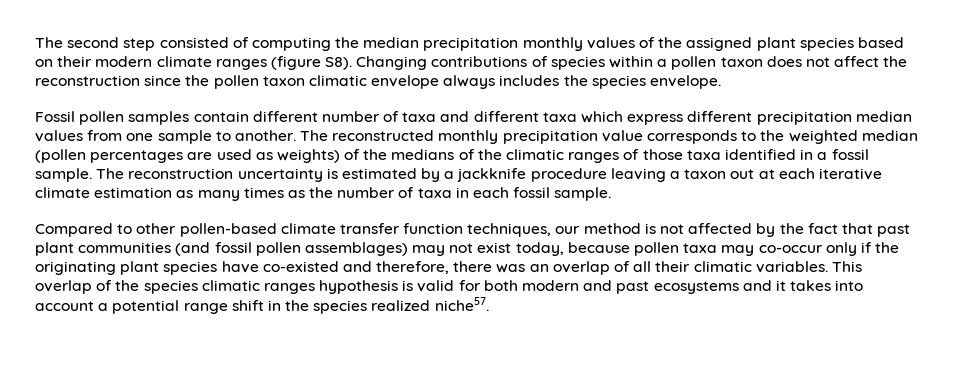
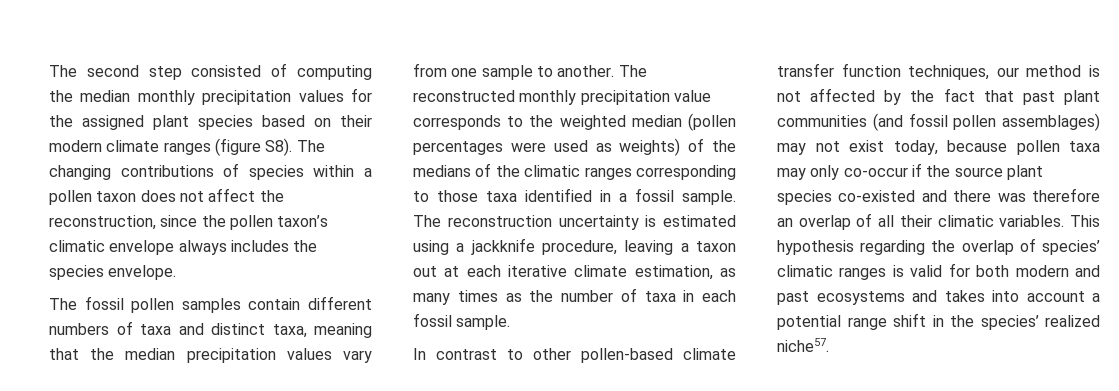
- The second step consisted of computing the median precipitation monthly values of the assigned plant species based on their modern climate ranges (figure S8). Changing contributions of species within a pollen taxon does not affect the reconstruction since the pollen taxon climatic envelope always includes the species envelope.
+ The second step consisted of computing the median monthly precipitation values for the assigned plant species based on their modern climate ranges (figure S8). The changing contributions of species within a pollen taxon does not affect the reconstruction, since the pollen taxon’s climatic envelope always includes the species envelope.
- Fossil pollen samples contain different number of taxa and different taxa which express different precipitation median values from one sample to another.
+ The fossil pollen samples contain different numbers of taxa and distinct taxa, meaning that the median precipitation values vary from one sample to another.
- The reconstructed monthly precipitation value corresponds to the weighted median (pollen percentages are used as weights) of the medians of the climatic ranges of those taxa identified in a fossil sample.
+ The reconstructed monthly precipitation value corresponds to the weighted median (pollen percentages were used as weights) of the medians of the climatic ranges corresponding to those taxa identified in a fossil sample.
- The reconstruction uncertainty is estimated by a jackknife procedure leaving a taxon out at each iterative climate estimation as many times as the number of taxa in each fossil sample.
+ The reconstruction uncertainty is estimated using a jackknife procedure, leaving a taxon out at each iterative climate estimation, as many times as the number of taxa in each fossil sample.
- Compared to other pollen-based climate transfer function techniques, our method is not affected by the fact that past plant communities (and fossil pollen assemblages) may not exist today, because pollen taxa may co-occur only if the originating plant species have co-existed and therefore, there was an overlap of all their climatic variables.
+ In contrast to other pollen-based climate transfer function techniques, our method is not affected by the fact that past plant communities (and fossil pollen assemblages) may not exist today, because pollen taxa may only co-occur if the source plant species co-existed and there was therefore an overlap of all their climatic variables.
- This overlap of the species climatic ranges hypothesis is valid for both modern and past ecosystems and it takes into account a potential range shift in the species realized niche57.
+ This hypothesis regarding the overlap of species’ climatic ranges is valid for both modern and past ecosystems and takes into account a potential range shift in the species’ realized niche57.

